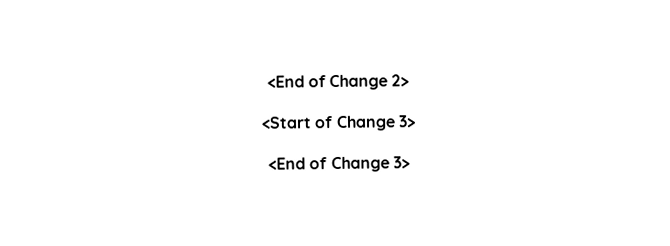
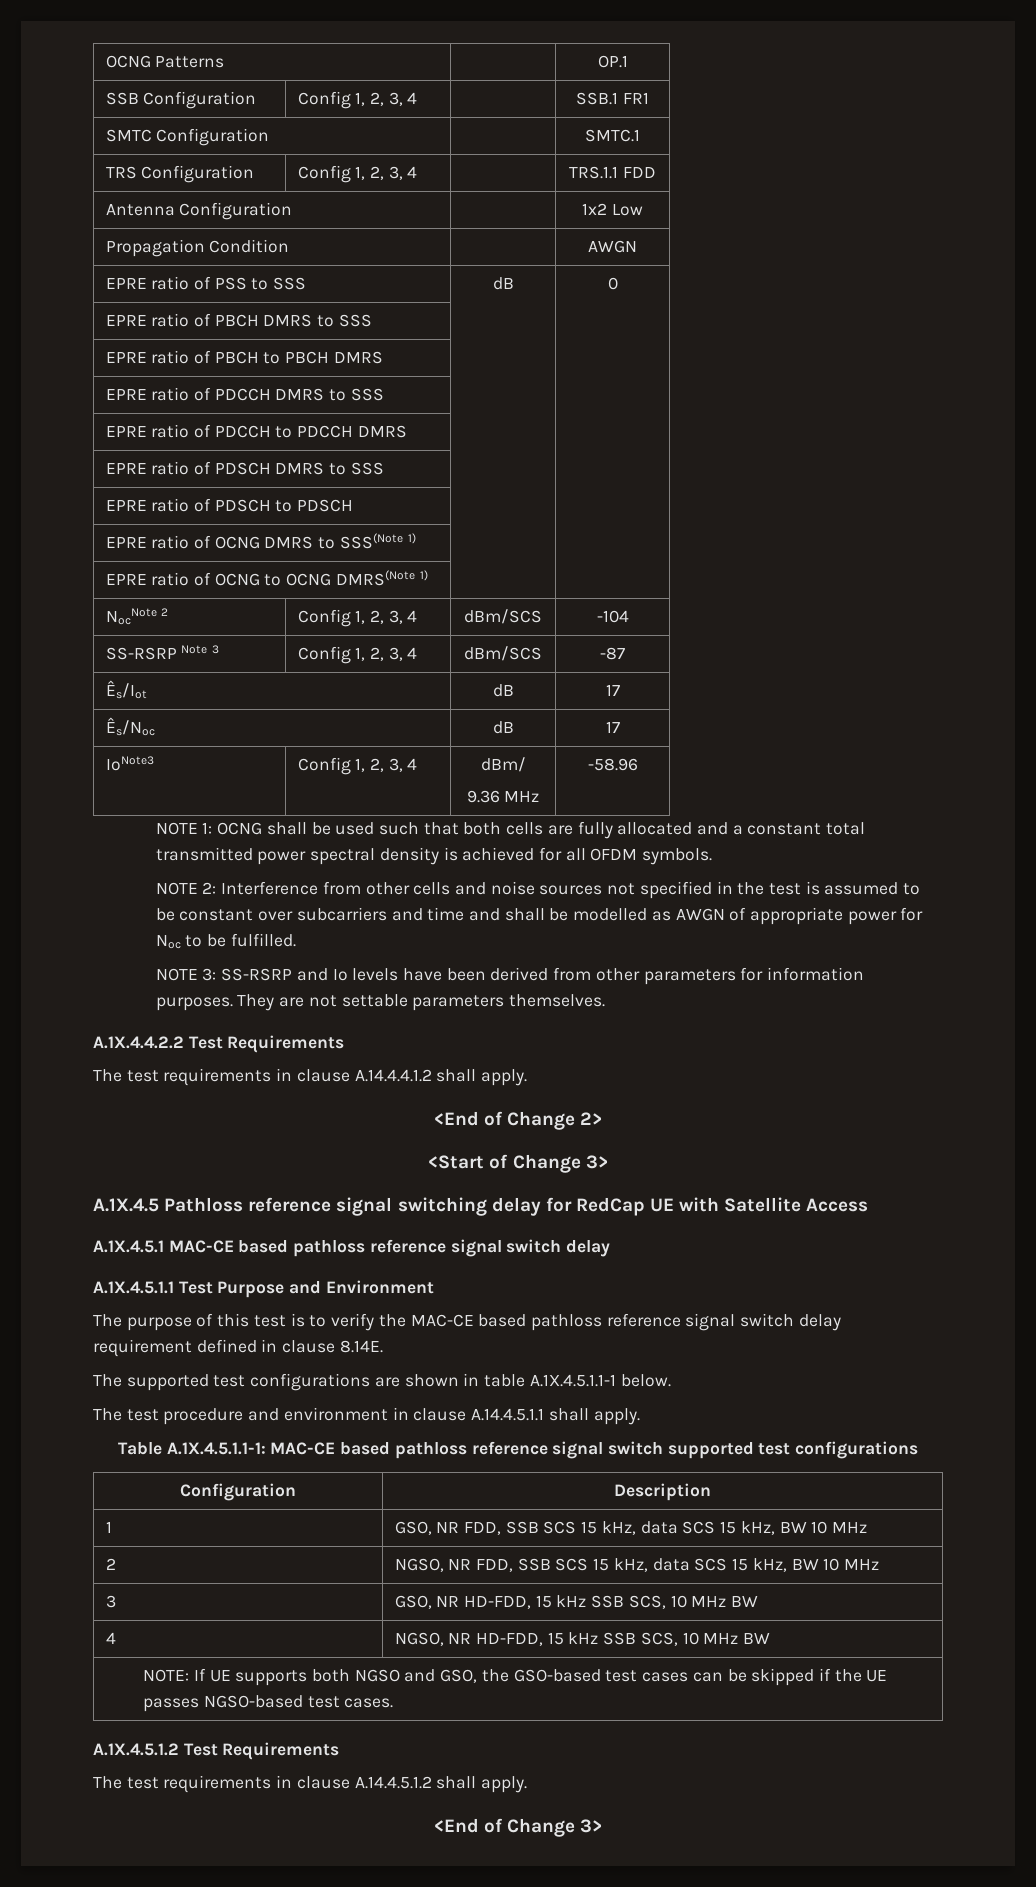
+ OCNG Patterns | | OP.1
+ SSB Configuration | Config 1, 2, 3, 4 | | SSB.1 FR1
+ SMTC Configuration | | SMTC.1
+ TRS Configuration | Config 1, 2, 3, 4 | | TRS.1.1 FDD
+ Antenna Configuration | | 1x2 Low
+ Propagation Condition | | AWGN
+ EPRE ratio of PSS to SSS | dB | 0
+ EPRE ratio of PBCH DMRS to SSS | |
+ EPRE ratio of PBCH to PBCH DMRS | |
+ EPRE ratio of PDCCH DMRS to SSS | |
+ EPRE ratio of PDCCH to PDCCH DMRS | |
+ EPRE ratio of PDSCH DMRS to SSS | |
+ EPRE ratio of PDSCH to PDSCH | |
+ EPRE ratio of OCNG DMRS to SSS(Note 1) | |
+ EPRE ratio of OCNG to OCNG DMRS(Note 1) | |
+ NocNote 2 | Config 1, 2, 3, 4 | dBm/SCS | -104
+ SS-RSRP Note 3 | Config 1, 2, 3, 4 | dBm/SCS | -87
+ Ês/Iot | dB | 17
+ Ês/Noc | dB | 17
+ IoNote3 | Config 1, 2, 3, 4 | dBm/
+ 9.36 MHz | -58.96
+ NOTE 1: OCNG shall be used such that both cells are fully allocated and a constant total transmitted power spectral density is achieved for all OFDM symbols.
+ NOTE 2: Interference from other cells and noise sources not specified in the test is assumed to be constant over subcarriers and time and shall be modelled as AWGN of appropriate power for Noc to be fulfilled.
+ NOTE 3: SS-RSRP and Io levels have been derived from other parameters for information purposes. They are not settable parameters themselves.
+ A.1X.4.4.2.2 Test Requirements
+ The test requirements in clause A.14.4.4.1.2 shall apply.
+ A.1X.4.5 Pathloss reference signal switching delay for RedCap UE with Satellite Access
+ A.1X.4.5.1 MAC-CE based pathloss reference signal switch delay
+ A.1X.4.5.1.1 Test Purpose and Environment
+ The purpose of this test is to verify the MAC-CE based pathloss reference signal switch delay requirement defined in clause 8.14E.
+ The supported test configurations are shown in table A.1X.4.5.1.1-1 below.
+ The test procedure and environment in clause A.14.4.5.1.1 shall apply.
+ Table A.1X.4.5.1.1-1: MAC-CE based pathloss reference signal switch supported test configurations
+ Configuration | Description
+ 1 | GSO, NR FDD, SSB SCS 15 kHz, data SCS 15 kHz, BW 10 MHz
+ 2 | NGSO, NR FDD, SSB SCS 15 kHz, data SCS 15 kHz, BW 10 MHz
+ 3 | GSO, NR HD-FDD, 15 kHz SSB SCS, 10 MHz BW
+ 4 | NGSO, NR HD-FDD, 15 kHz SSB SCS, 10 MHz BW
+ NOTE: If UE supports both NGSO and GSO, the GSO-based test cases can be skipped if the UE passes NGSO-based test cases.
+ A.1X.4.5.1.2 Test Requirements
+ The test requirements in clause A.14.4.5.1.2 shall apply.

